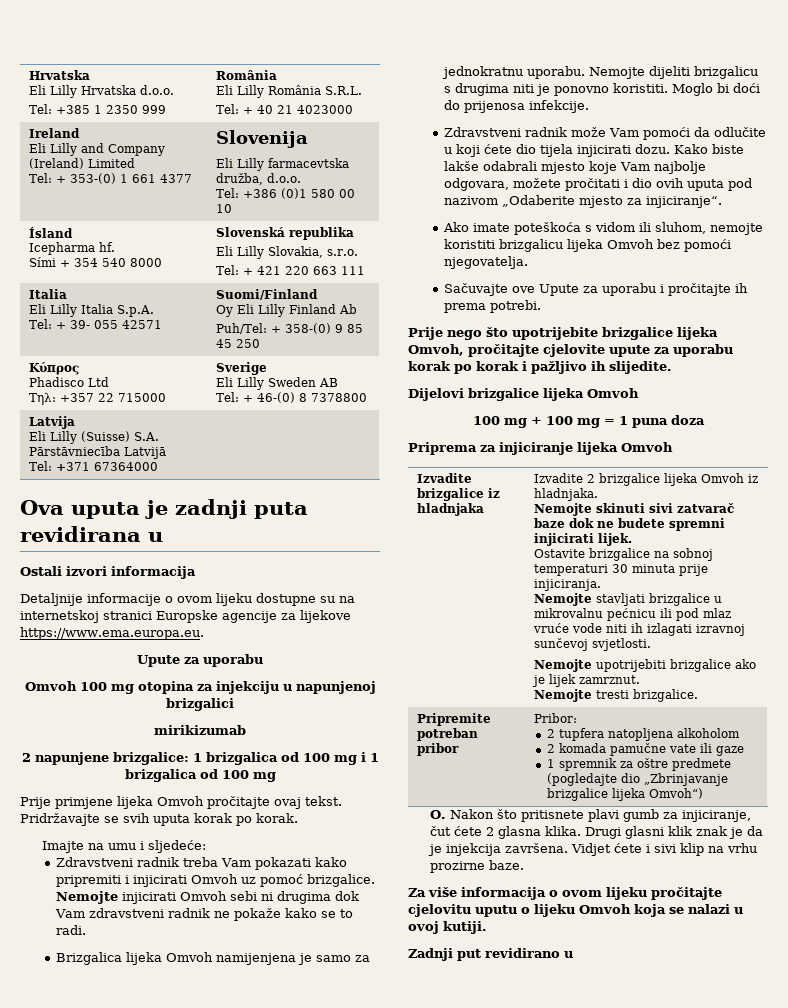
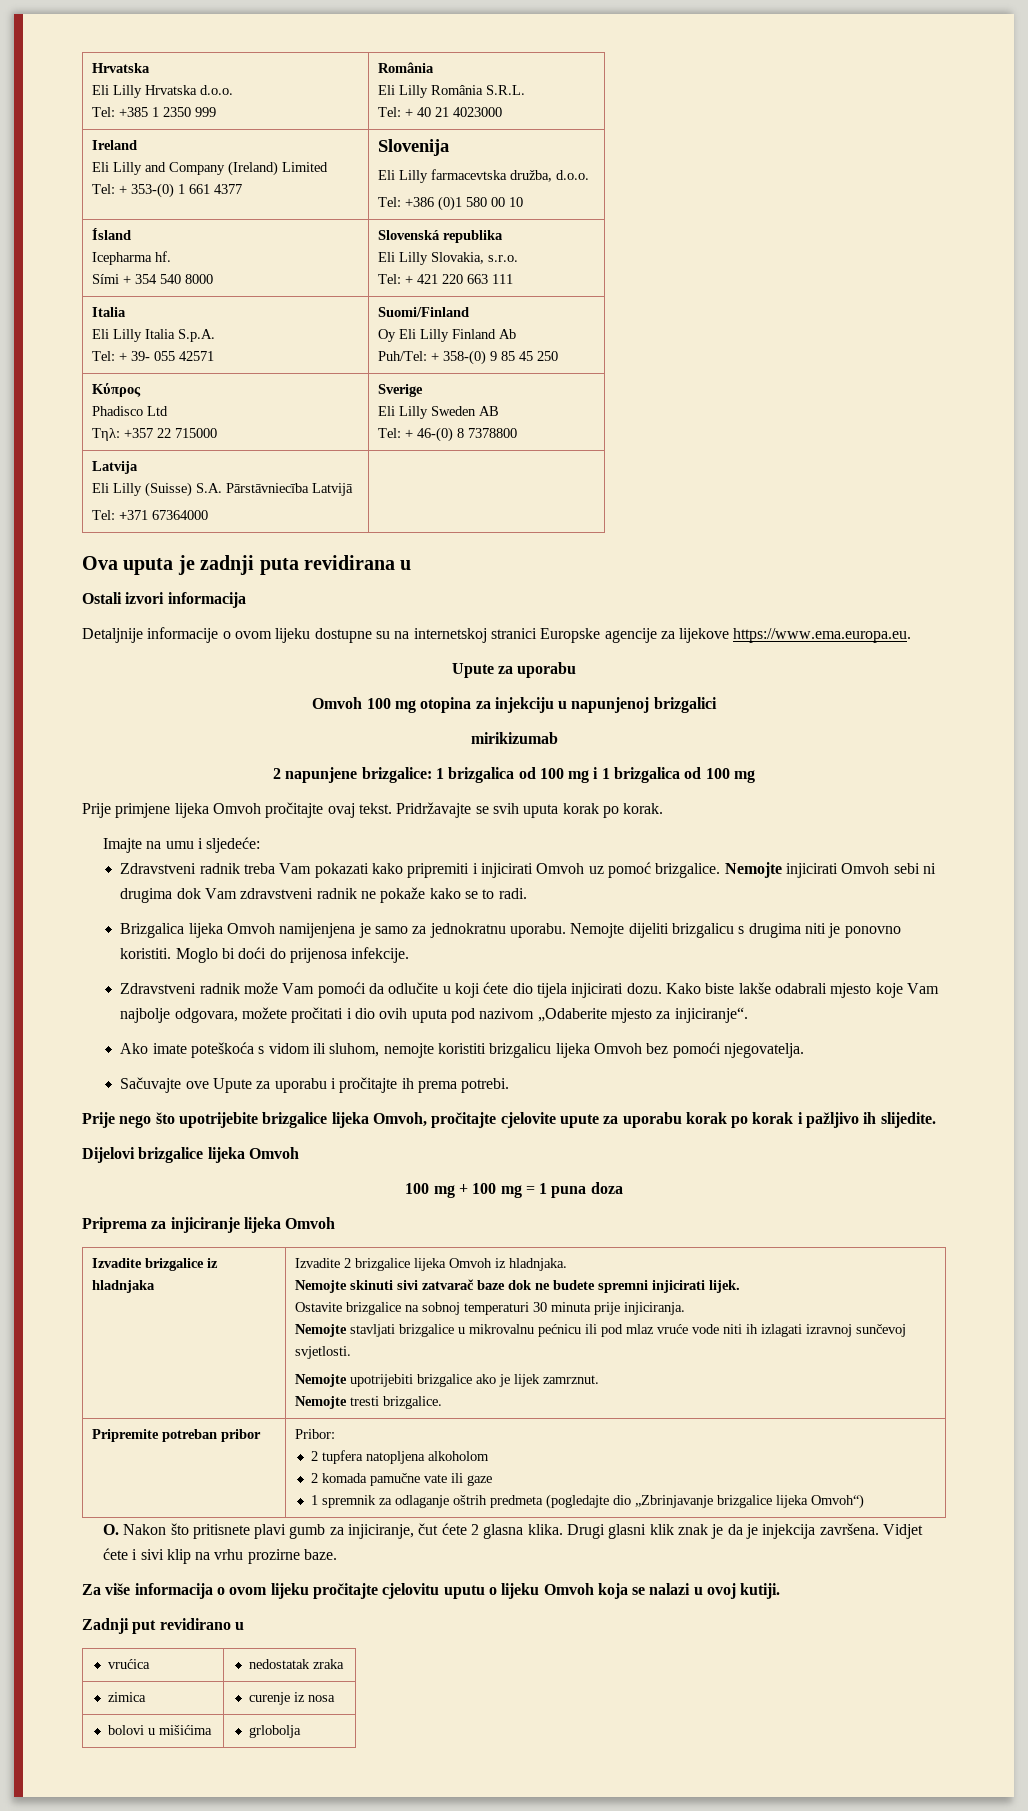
  Pripremite potreban pribor | Pribor:
  2 tupfera natopljena alkoholom
  2 komada pamučne vate ili gaze
- 1 spremnik za oštre predmete (pogledajte dio „Zbrinjavanje brizgalice lijeka Omvoh“)
+ 1 spremnik za odlaganje oštrih predmeta (pogledajte dio „Zbrinjavanje brizgalice lijeka Omvoh“)
+ vrućica | nedostatak zraka
+ zimica | curenje iz nosa
+ bolovi u mišićima | grlobolja

